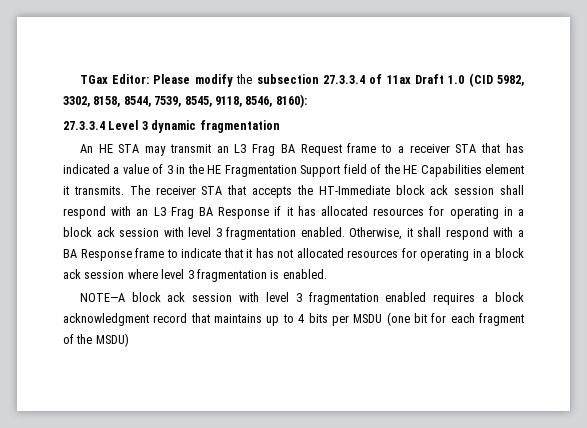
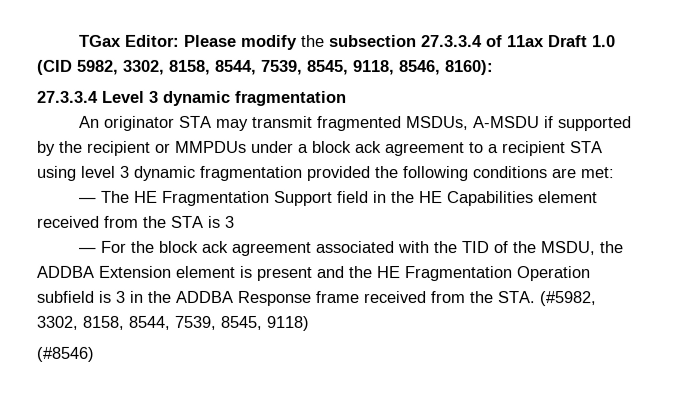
- An HE STA may transmit an L3 Frag BA Request frame to a receiver STA that has indicated a value of 3 in the HE Fragmentation Support field of the HE Capabilities element it transmits. The receiver STA that accepts the HT-Immediate block ack session shall respond with an L3 Frag BA Response if it has allocated resources for operating in a block ack session with level 3 fragmentation enabled. Otherwise, it shall respond with a BA Response frame to indicate that it has not allocated resources for operating in a block ack session where level 3 fragmentation is enabled.
- NOTE—A block ack session with level 3 fragmentation enabled requires a block acknowledgment record that maintains up to 4 bits per MSDU (one bit for each fragment of the MSDU)
+ An originator STA may transmit fragmented MSDUs, A-MSDU if supported by the recipient or MMPDUs under a block ack agreement to a recipient STA using level 3 dynamic fragmentation provided the following conditions are met:
+ — The HE Fragmentation Support field in the HE Capabilities element received from the STA is 3
+ — For the block ack agreement associated with the TID of the MSDU, the ADDBA Extension element is present and the HE Fragmentation Operation subfield is 3 in the ADDBA Response frame received from the STA. (#5982, 3302, 8158, 8544, 7539, 8545, 9118)
+ (#8546)

